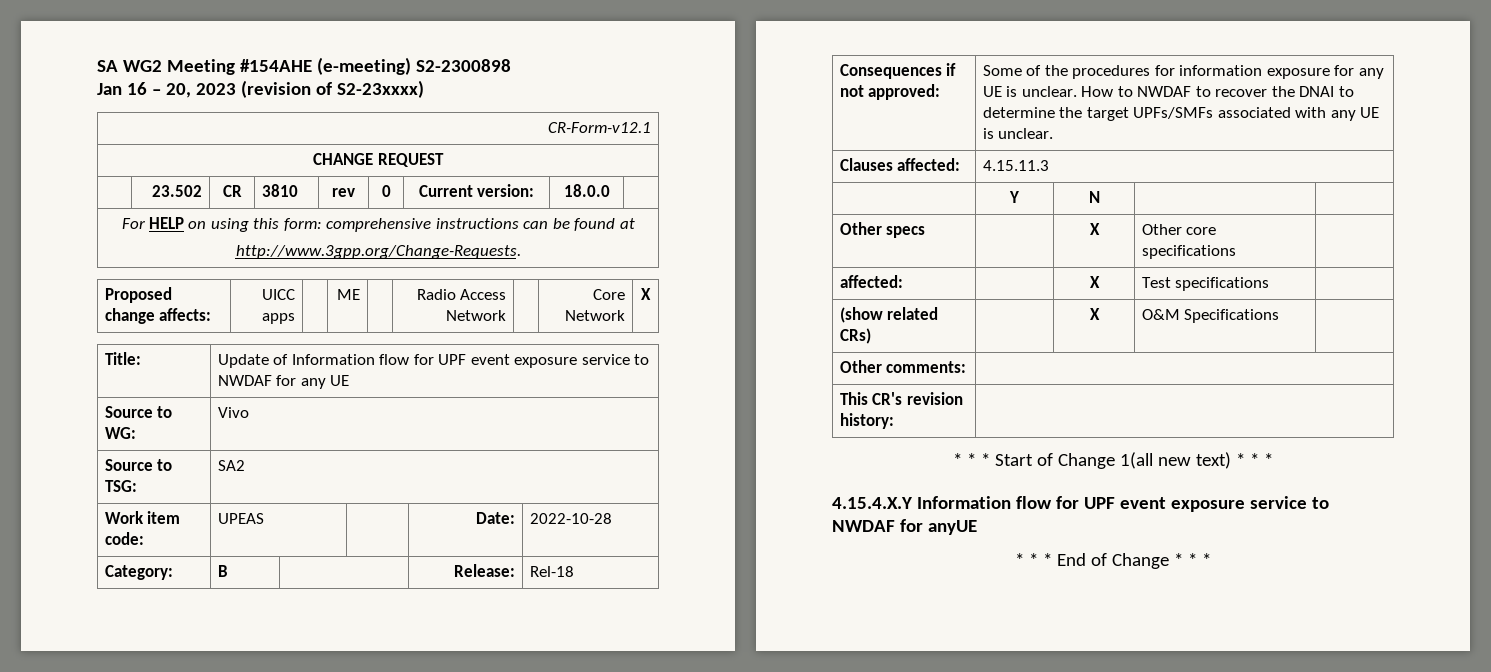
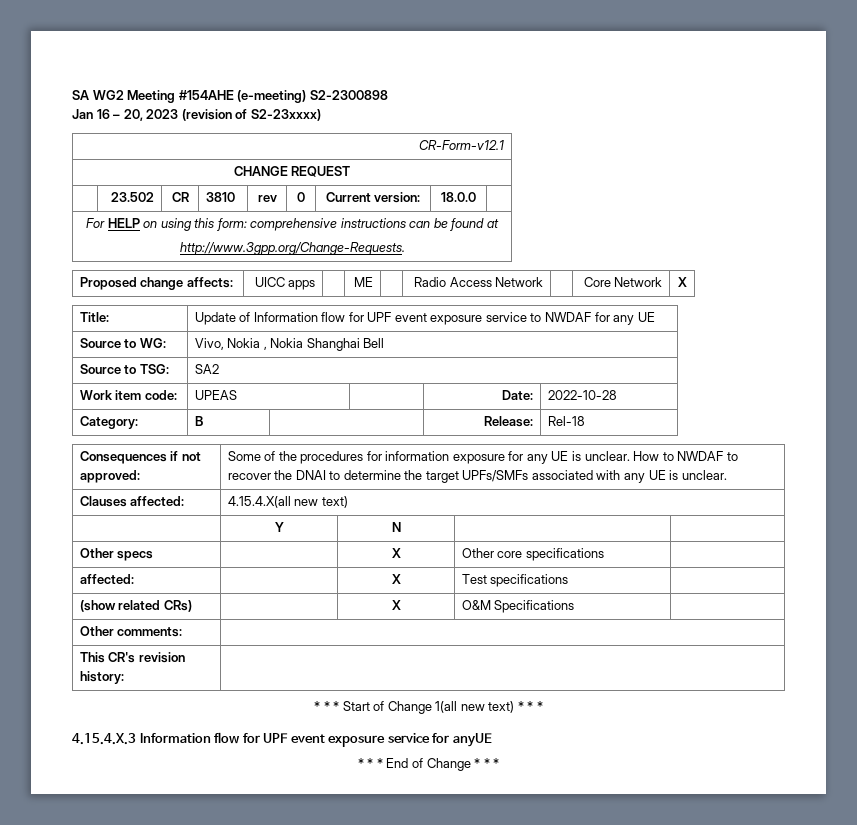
- Source to WG: | Vivo
+ Source to WG: | Vivo, Nokia , Nokia Shanghai Bell
- Clauses affected: | 4.15.11.3
+ Clauses affected: | 4.15.4.X(all new text)
- 4.15.4.X.Y Information flow for UPF event exposure service to NWDAF for anyUE
+ 4.15.4.X.3 Information flow for UPF event exposure service for anyUE

